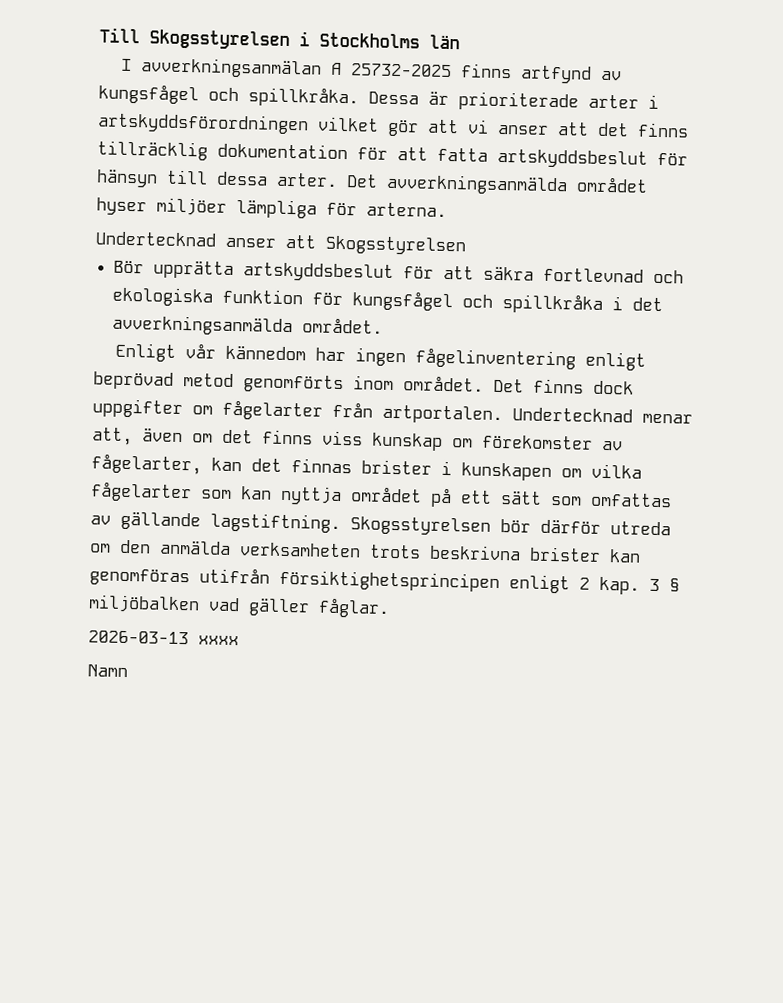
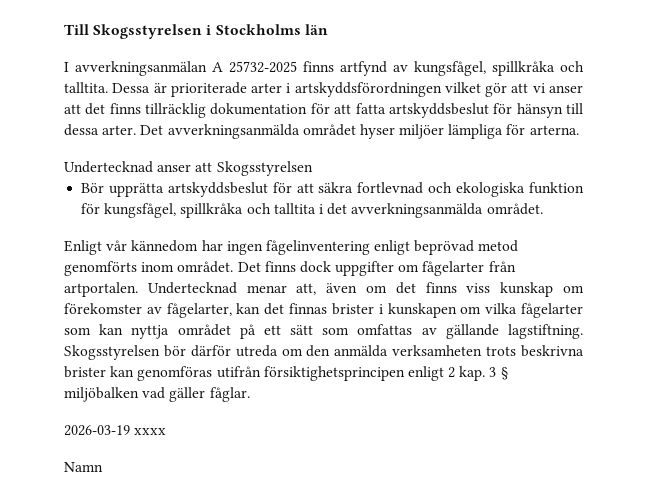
- I avverkningsanmälan A 25732-2025 finns artfynd av kungsfågel och spillkråka.
+ I avverkningsanmälan A 25732-2025 finns artfynd av kungsfågel, spillkråka och talltita.
- Bör upprätta artskyddsbeslut för att säkra fortlevnad och ekologiska funktion för kungsfågel och spillkråka i det avverkningsanmälda området.
+ Bör upprätta artskyddsbeslut för att säkra fortlevnad och ekologiska funktion för kungsfågel, spillkråka och talltita i det avverkningsanmälda området.
- 2026-03-13 xxxx
+ 2026-03-19 xxxx

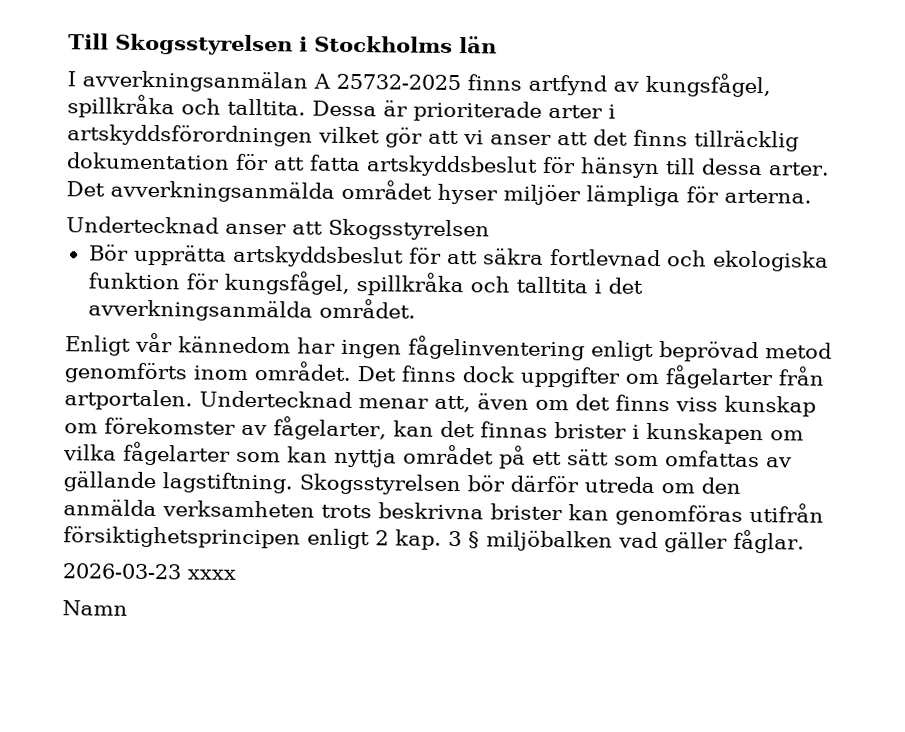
- 2026-03-19 xxxx
+ 2026-03-23 xxxx

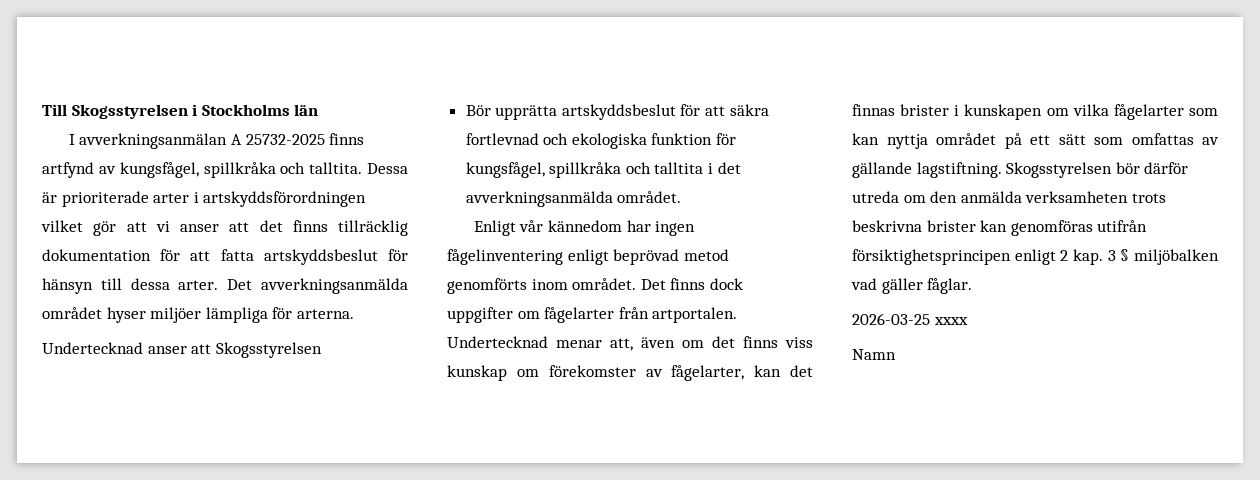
- 2026-03-23 xxxx
+ 2026-03-25 xxxx

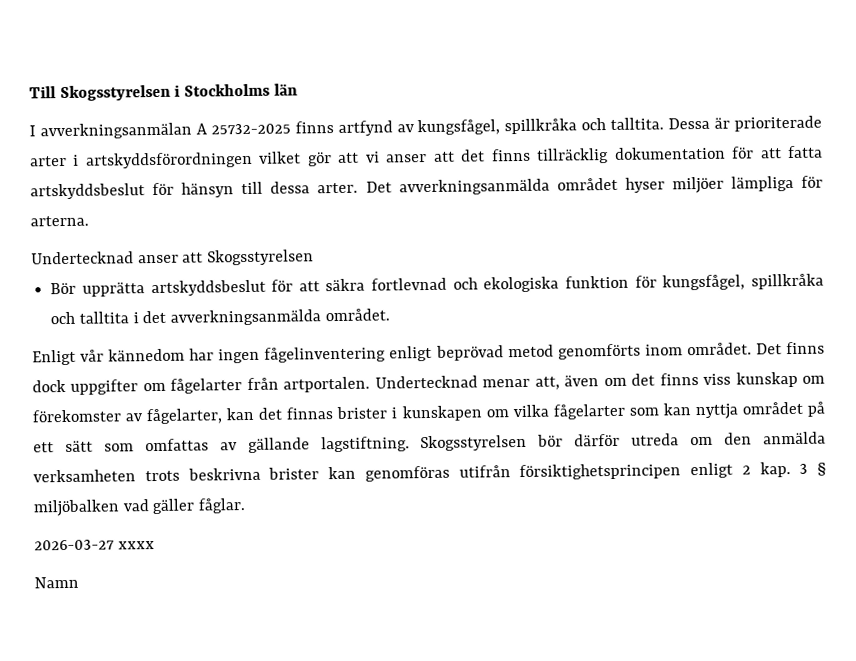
- 2026-03-25 xxxx
+ 2026-03-27 xxxx

